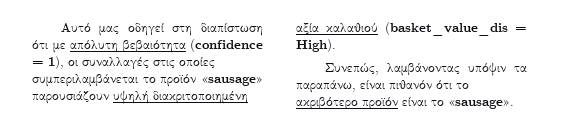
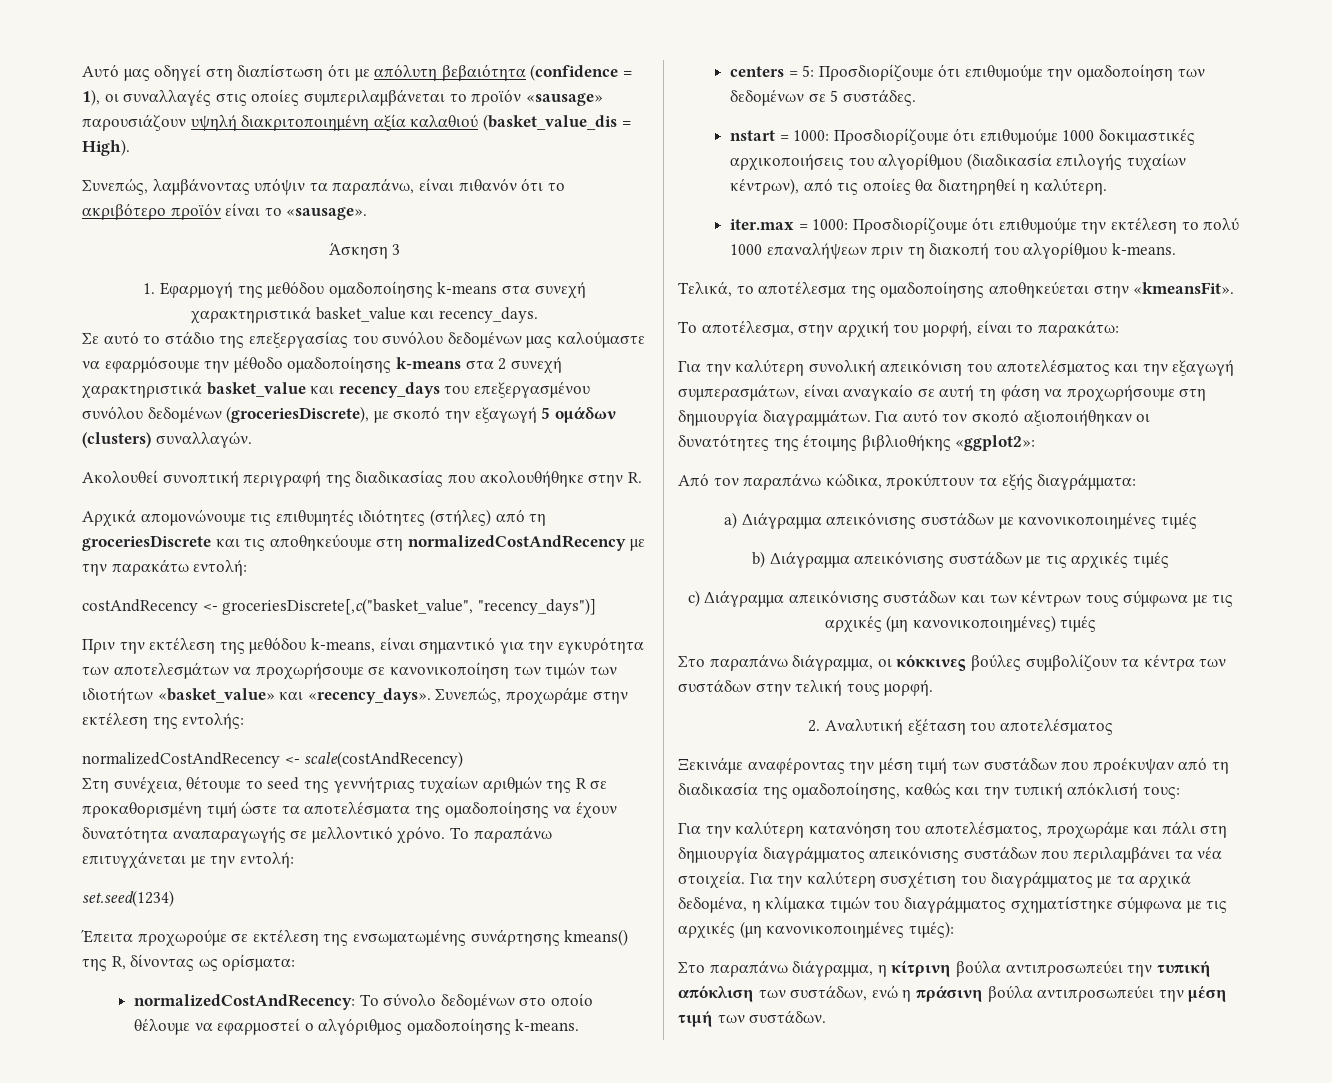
+ Άσκηση 3
+ 1. Εφαρμογή της μεθόδου ομαδοποίησης k-means στα συνεχή χαρακτηριστικά basket_value και recency_days.
+ Σε αυτό το στάδιο της επεξεργασίας του συνόλου δεδομένων μας καλούμαστε να εφαρμόσουμε την μέθοδο ομαδοποίησης k-means στα 2 συνεχή χαρακτηριστικά basket_value και recency_days του επεξεργασμένου συνόλου δεδομένων (groceriesDiscrete), με σκοπό την εξαγωγή 5 ομάδων (clusters) συναλλαγών.
+ Ακολουθεί συνοπτική περιγραφή της διαδικασίας που ακολουθήθηκε στην R.
+ Αρχικά απομονώνουμε τις επιθυμητές ιδιότητες (στήλες) από τη groceriesDiscrete και τις αποθηκεύουμε στη normalizedCostAndRecency με την παρακάτω εντολή:
+ costAndRecency <- groceriesDiscrete[,c("basket_value", "recency_days")]
+ Πριν την εκτέλεση της μεθόδου k-means, είναι σημαντικό για την εγκυρότητα των αποτελεσμάτων να προχωρήσουμε σε κανονικοποίηση των τιμών των ιδιοτήτων «basket_value» και «recency_days». Συνεπώς, προχωράμε στην εκτέλεση της εντολής:
+ normalizedCostAndRecency <- scale(costAndRecency)
+ Στη συνέχεια, θέτουμε το seed της γεννήτριας τυχαίων αριθμών της R σε προκαθορισμένη τιμή ώστε τα αποτελέσματα της ομαδοποίησης να έχουν δυνατότητα αναπαραγωγής σε μελλοντικό χρόνο. Το παραπάνω επιτυγχάνεται με την εντολή:
+ set.seed(1234)
+ Έπειτα προχωρούμε σε εκτέλεση της ενσωματωμένης συνάρτησης kmeans() της R, δίνοντας ως ορίσματα:
+ normalizedCostAndRecency: Το σύνολο δεδομένων στο οποίο θέλουμε να εφαρμοστεί ο αλγόριθμος ομαδοποίησης k-means.
+ centers = 5: Προσδιορίζουμε ότι επιθυμούμε την ομαδοποίηση των δεδομένων σε 5 συστάδες.
+ nstart = 1000: Προσδιορίζουμε ότι επιθυμούμε 1000 δοκιμαστικές αρχικοποιήσεις του αλγορίθμου (διαδικασία επιλογής τυχαίων κέντρων), από τις οποίες θα διατηρηθεί η καλύτερη.
+ iter.max = 1000: Προσδιορίζουμε ότι επιθυμούμε την εκτέλεση το πολύ 1000 επαναλήψεων πριν τη διακοπή του αλγορίθμου k-means.
+ Τελικά, το αποτέλεσμα της ομαδοποίησης αποθηκεύεται στην «kmeansFit».
+ Το αποτέλεσμα, στην αρχική του μορφή, είναι το παρακάτω:
+ Για την καλύτερη συνολική απεικόνιση του αποτελέσματος και την εξαγωγή συμπερασμάτων, είναι αναγκαίο σε αυτή τη φάση να προχωρήσουμε στη δημιουργία διαγραμμάτων. Για αυτό τον σκοπό αξιοποιήθηκαν οι δυνατότητες της έτοιμης βιβλιοθήκης «ggplot2»:
+ Από τον παραπάνω κώδικα, προκύπτουν τα εξής διαγράμματα:
+ a) Διάγραμμα απεικόνισης συστάδων με κανονικοποιημένες τιμές
+ b) Διάγραμμα απεικόνισης συστάδων με τις αρχικές τιμές
+ c) Διάγραμμα απεικόνισης συστάδων και των κέντρων τους σύμφωνα με τις αρχικές (μη κανονικοποιημένες) τιμές
+ Στο παραπάνω διάγραμμα, οι κόκκινες βούλες συμβολίζουν τα κέντρα των συστάδων στην τελική τους μορφή.
+ 2. Αναλυτική εξέταση του αποτελέσματος
+ Ξεκινάμε αναφέροντας την μέση τιμή των συστάδων που προέκυψαν από τη διαδικασία της ομαδοποίησης, καθώς και την τυπική απόκλισή τους:
+ Για την καλύτερη κατανόηση του αποτελέσματος, προχωράμε και πάλι στη δημιουργία διαγράμματος απεικόνισης συστάδων που περιλαμβάνει τα νέα στοιχεία. Για την καλύτερη συσχέτιση του διαγράμματος με τα αρχικά δεδομένα, η κλίμακα τιμών του διαγράμματος σχηματίστηκε σύμφωνα με τις αρχικές (μη κανονικοποιημένες τιμές):
+ Στο παραπάνω διάγραμμα, η κίτρινη βούλα αντιπροσωπεύει την τυπική απόκλιση των συστάδων, ενώ η πράσινη βούλα αντιπροσωπεύει την μέση τιμή των συστάδων.

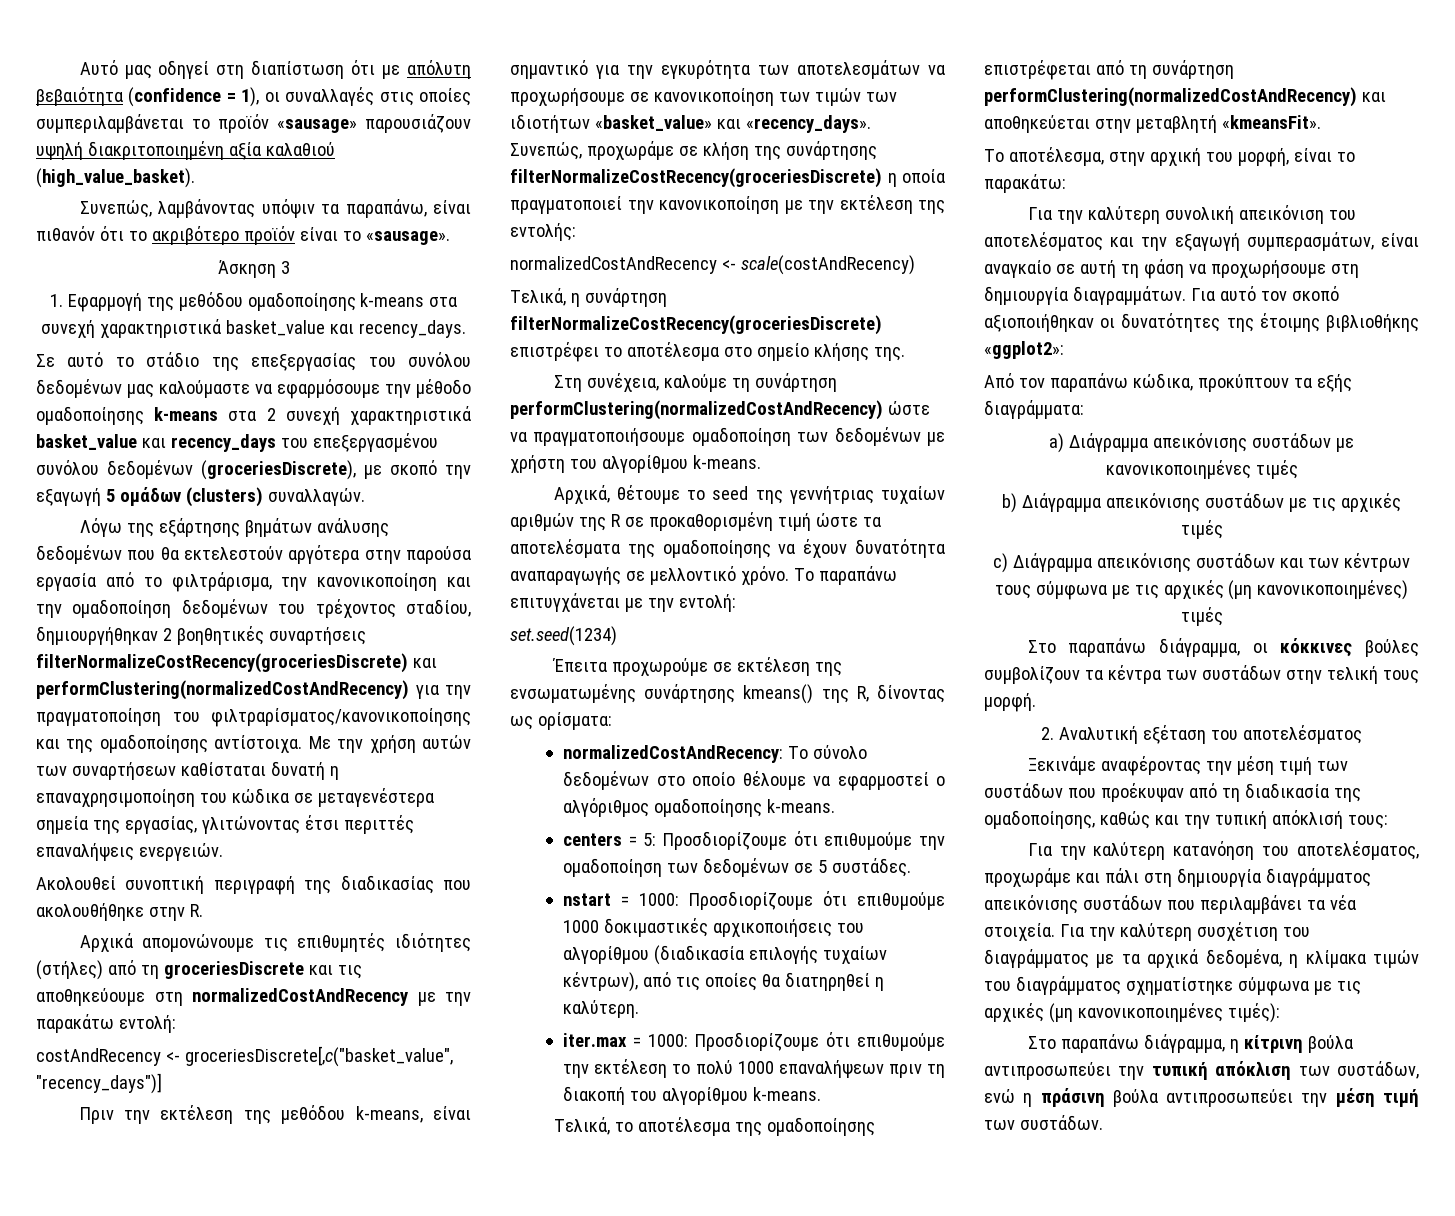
- Αυτό μας οδηγεί στη διαπίστωση ότι με απόλυτη βεβαιότητα (confidence = 1), οι συναλλαγές στις οποίες συμπεριλαμβάνεται το προϊόν «sausage» παρουσιάζουν υψηλή διακριτοποιημένη αξία καλαθιού (basket_value_dis = High).
+ Αυτό μας οδηγεί στη διαπίστωση ότι με απόλυτη βεβαιότητα (confidence = 1), οι συναλλαγές στις οποίες συμπεριλαμβάνεται το προϊόν «sausage» παρουσιάζουν υψηλή διακριτοποιημένη αξία καλαθιού (high_value_basket).
+ Λόγω της εξάρτησης βημάτων ανάλυσης δεδομένων που θα εκτελεστούν αργότερα στην παρούσα εργασία από το φιλτράρισμα, την κανονικοποίηση και την ομαδοποίηση δεδομένων του τρέχοντος σταδίου, δημιουργήθηκαν 2 βοηθητικές συναρτήσεις filterNormalizeCostRecency(groceriesDiscrete) και performClustering(normalizedCostAndRecency) για την πραγματοποίηση του φιλτραρίσματος/κανονικοποίησης και της ομαδοποίησης αντίστοιχα. Με την χρήση αυτών των συναρτήσεων καθίσταται δυνατή η επαναχρησιμοποίηση του κώδικα σε μεταγενέστερα σημεία της εργασίας, γλιτώνοντας έτσι περιττές επαναλήψεις ενεργειών.
- Συνεπώς, προχωράμε στην εκτέλεση της εντολής:
+ Συνεπώς, προχωράμε σε κλήση της συνάρτησης filterNormalizeCostRecency(groceriesDiscrete) η οποία πραγματοποιεί την κανονικοποίηση με την εκτέλεση της εντολής:
- Στη συνέχεια, θέτουμε το seed της γεννήτριας τυχαίων αριθμών της R σε προκαθορισμένη τιμή ώστε τα αποτελέσματα της ομαδοποίησης να έχουν δυνατότητα αναπαραγωγής σε μελλοντικό χρόνο.
+ Τελικά, η συνάρτηση filterNormalizeCostRecency(groceriesDiscrete) επιστρέφει το αποτέλεσμα στο σημείο κλήσης της.
+ Στη συνέχεια, καλούμε τη συνάρτηση performClustering(normalizedCostAndRecency) ώστε να πραγματοποιήσουμε ομαδοποίηση των δεδομένων με χρήστη του αλγορίθμου k-means.
+ Αρχικά, θέτουμε το seed της γεννήτριας τυχαίων αριθμών της R σε προκαθορισμένη τιμή ώστε τα αποτελέσματα της ομαδοποίησης να έχουν δυνατότητα αναπαραγωγής σε μελλοντικό χρόνο.
- Τελικά, το αποτέλεσμα της ομαδοποίησης αποθηκεύεται στην «kmeansFit».
+ Τελικά, το αποτέλεσμα της ομαδοποίησης επιστρέφεται από τη συνάρτηση performClustering(normalizedCostAndRecency) και αποθηκεύεται στην μεταβλητή «kmeansFit».

